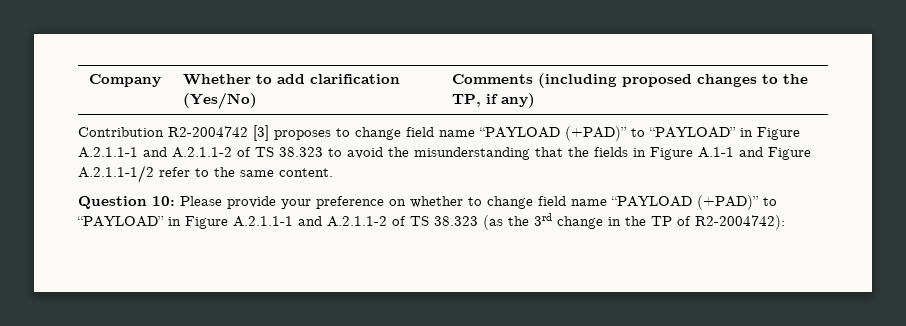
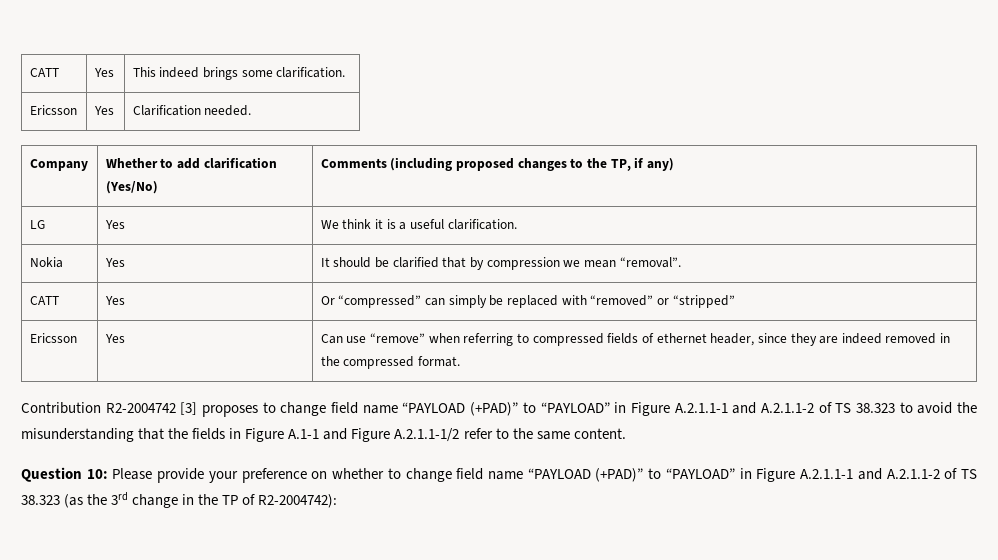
+ CATT | Yes | This indeed brings some clarification.
+ Ericsson | Yes | Clarification needed.
+ LG | Yes | We think it is a useful clarification.
+ Nokia | Yes | It should be clarified that by compression we mean “removal”.
+ CATT | Yes | Or “compressed” can simply be replaced with “removed” or “stripped”
+ Ericsson | Yes | Can use “remove” when referring to compressed fields of ethernet header, since they are indeed removed in the compressed format.

